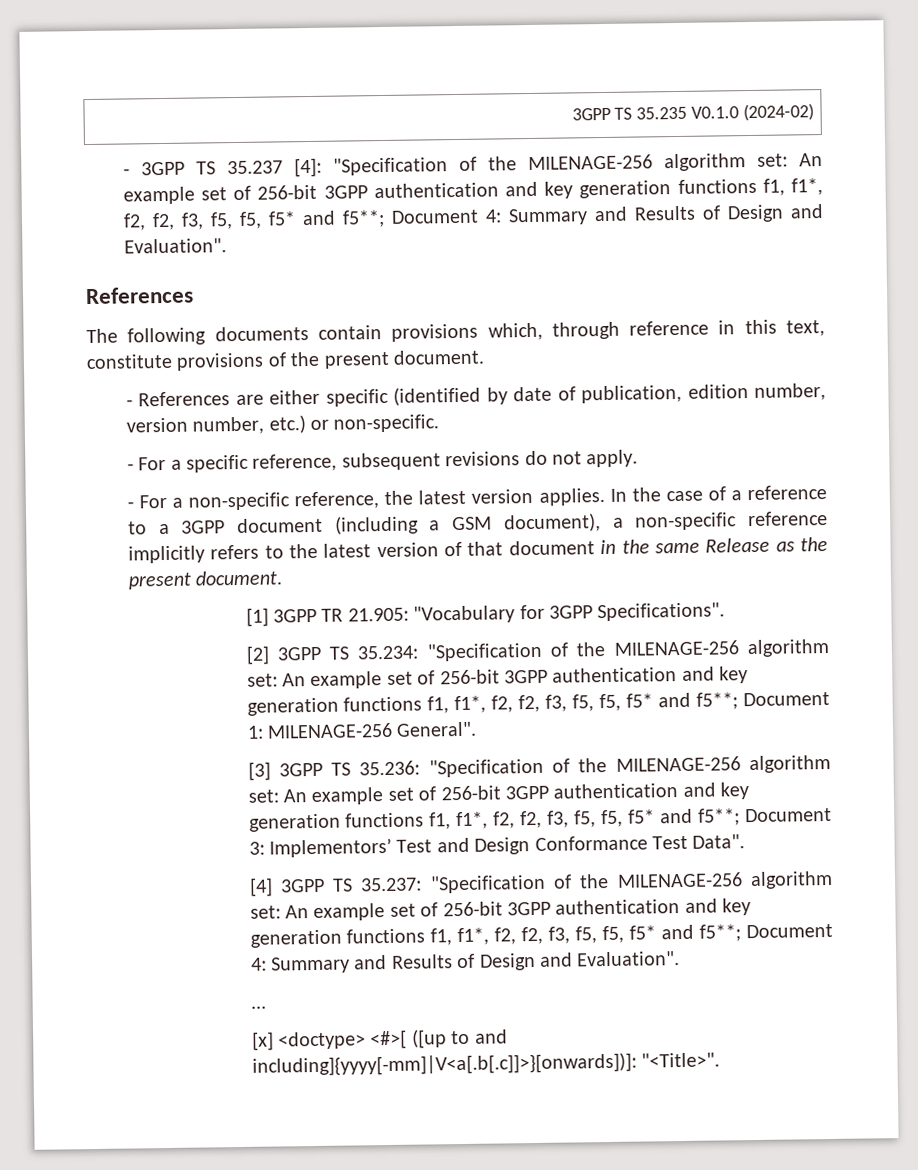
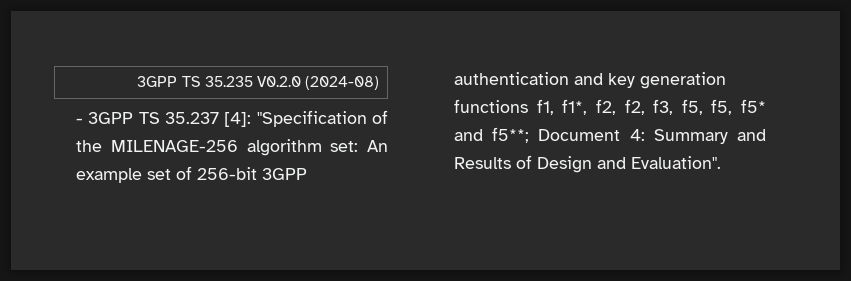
- 3GPP TS 35.235 V0.1.0 (2024-02)
+ 3GPP TS 35.235 V0.2.0 (2024-08)
  - 3GPP TS 35.237 [4]: "Specification of the MILENAGE-256 algorithm set: An example set of 256-bit 3GPP authentication and key generation functions f1, f1*, f2, f2, f3, f5, f5, f5* and f5**; Document 4: Summary and Results of Design and Evaluation".
- References
- The following documents contain provisions which, through reference in this text, constitute provisions of the present document.
- - References are either specific (identified by date of publication, edition number, version number, etc.) or non-specific.
- - For a specific reference, subsequent revisions do not apply.
- - For a non-specific reference, the latest version applies. In the case of a reference to a 3GPP document (including a GSM document), a non-specific reference implicitly refers to the latest version of that document in the same Release as the present document.
- [1] 3GPP TR 21.905: "Vocabulary for 3GPP Specifications".
- [2] 3GPP TS 35.234: "Specification of the MILENAGE-256 algorithm set: An example set of 256-bit 3GPP authentication and key generation functions f1, f1*, f2, f2, f3, f5, f5, f5* and f5**; Document 1: MILENAGE-256 General".
- [3] 3GPP TS 35.236: "Specification of the MILENAGE-256 algorithm set: An example set of 256-bit 3GPP authentication and key generation functions f1, f1*, f2, f2, f3, f5, f5, f5* and f5**; Document 3: Implementors’ Test and Design Conformance Test Data".
- [4] 3GPP TS 35.237: "Specification of the MILENAGE-256 algorithm set: An example set of 256-bit 3GPP authentication and key generation functions f1, f1*, f2, f2, f3, f5, f5, f5* and f5**; Document 4: Summary and Results of Design and Evaluation".
- …
- [x] <doctype> <#>[ ([up to and including]{yyyy[-mm]|V<a[.b[.c]]>}[onwards])]: "<Title>".

